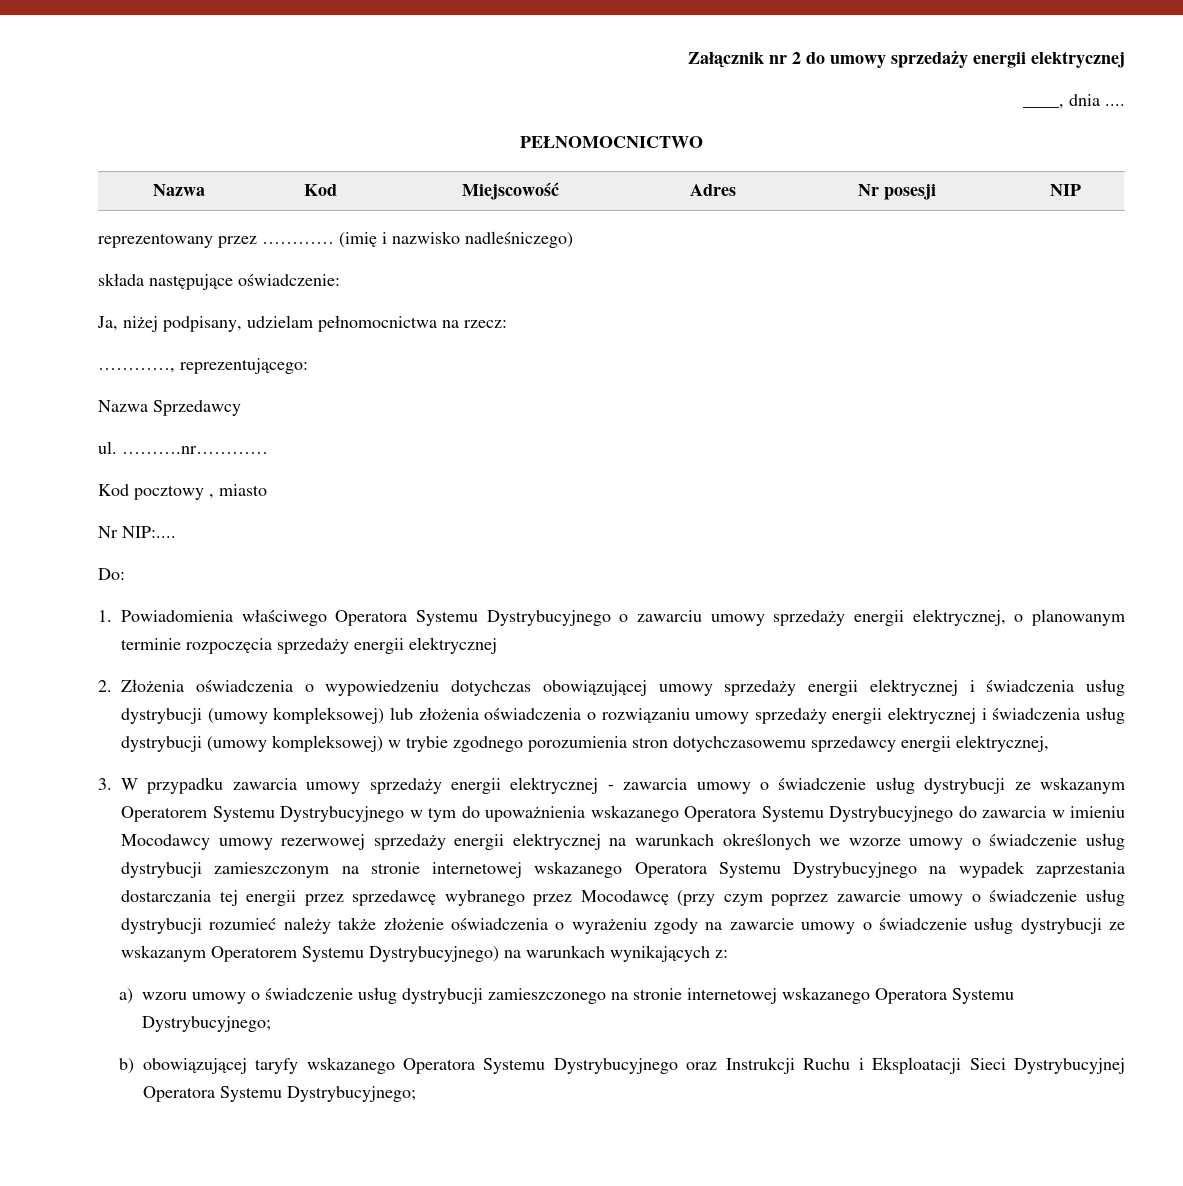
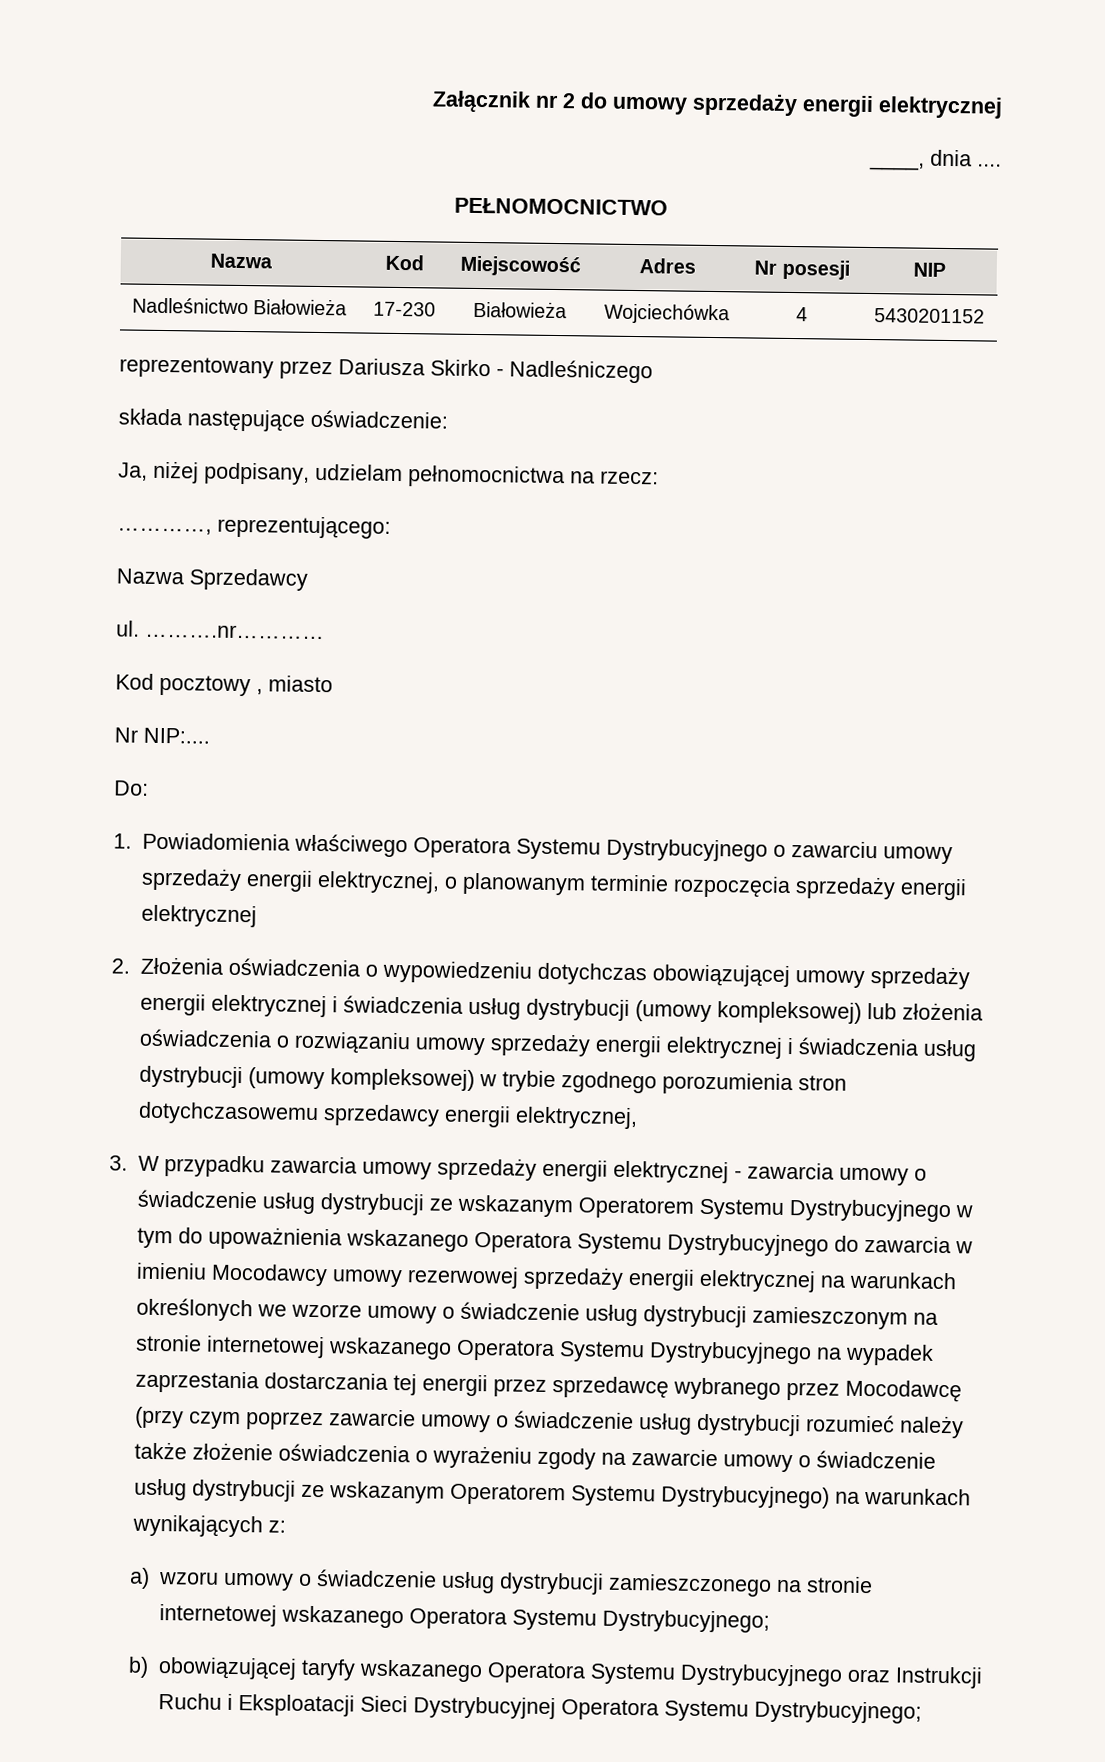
- reprezentowany przez ………… (imię i nazwisko nadleśniczego)
+ Nadleśnictwo Białowieża | 17-230 | Białowieża | Wojciechówka | 4 | 5430201152
+ reprezentowany przez Dariusza Skirko - Nadleśniczego

